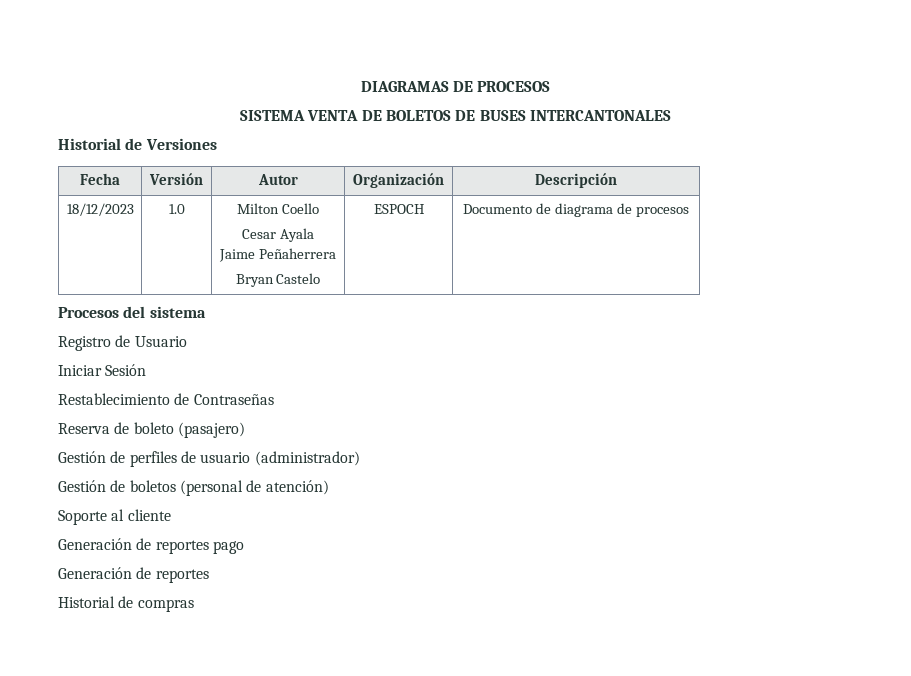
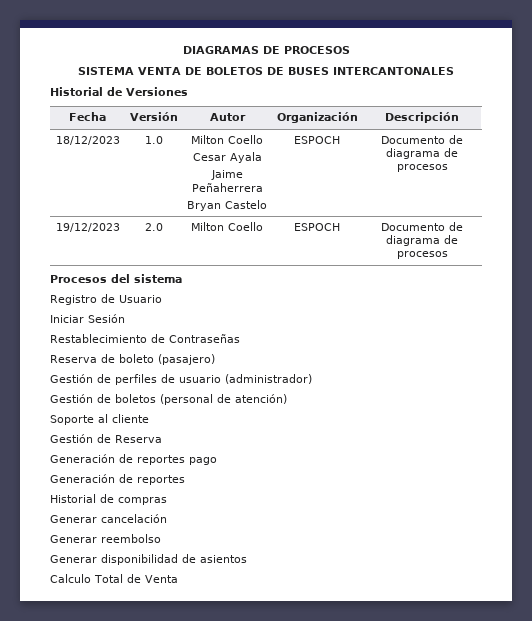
+ 19/12/2023 | 2.0 | Milton Coello | ESPOCH | Documento de diagrama de procesos
+ Gestión de Reserva
+ Generar cancelación
+ Generar reembolso
+ Generar disponibilidad de asientos
+ Calculo Total de Venta

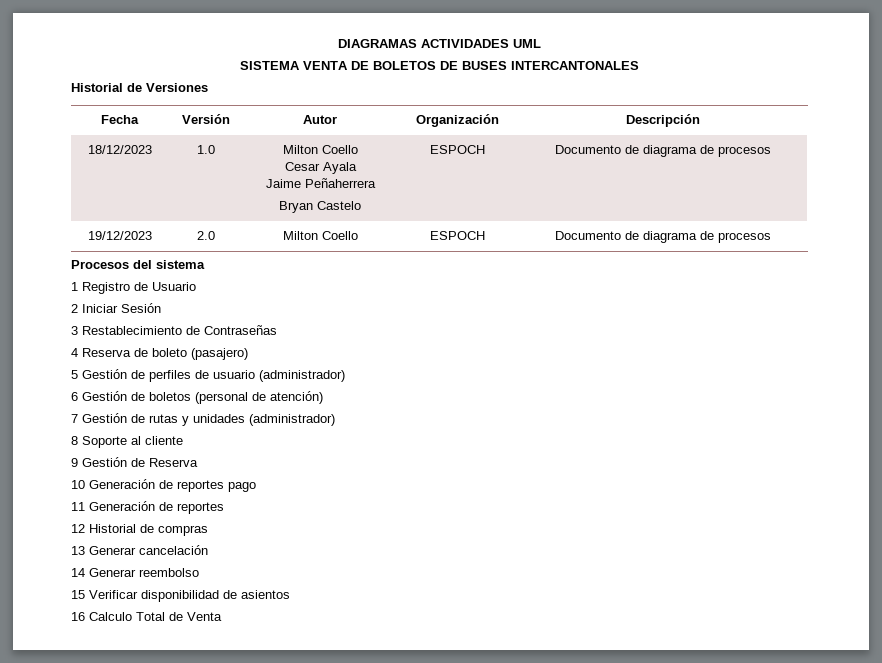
- DIAGRAMAS DE PROCESOS
+ DIAGRAMAS ACTIVIDADES UML
- Registro de Usuario
+ 1 Registro de Usuario
- Iniciar Sesión
+ 2 Iniciar Sesión
- Restablecimiento de Contraseñas
+ 3 Restablecimiento de Contraseñas
- Reserva de boleto (pasajero)
+ 4 Reserva de boleto (pasajero)
- Gestión de perfiles de usuario (administrador)
+ 5 Gestión de perfiles de usuario (administrador)
- Gestión de boletos (personal de atención)
+ 6 Gestión de boletos (personal de atención)
- Soporte al cliente
+ 7 Gestión de rutas y unidades (administrador)
+ 8 Soporte al cliente
- Gestión de Reserva
+ 9 Gestión de Reserva
- Generación de reportes pago
- Generación de reportes
+ 10 Generación de reportes pago
+ 11 Generación de reportes
- Historial de compras
+ 12 Historial de compras
- Generar cancelación
+ 13 Generar cancelación
- Generar reembolso
+ 14 Generar reembolso
- Generar disponibilidad de asientos
+ 15 Verificar disponibilidad de asientos
- Calculo Total de Venta
+ 16 Calculo Total de Venta

